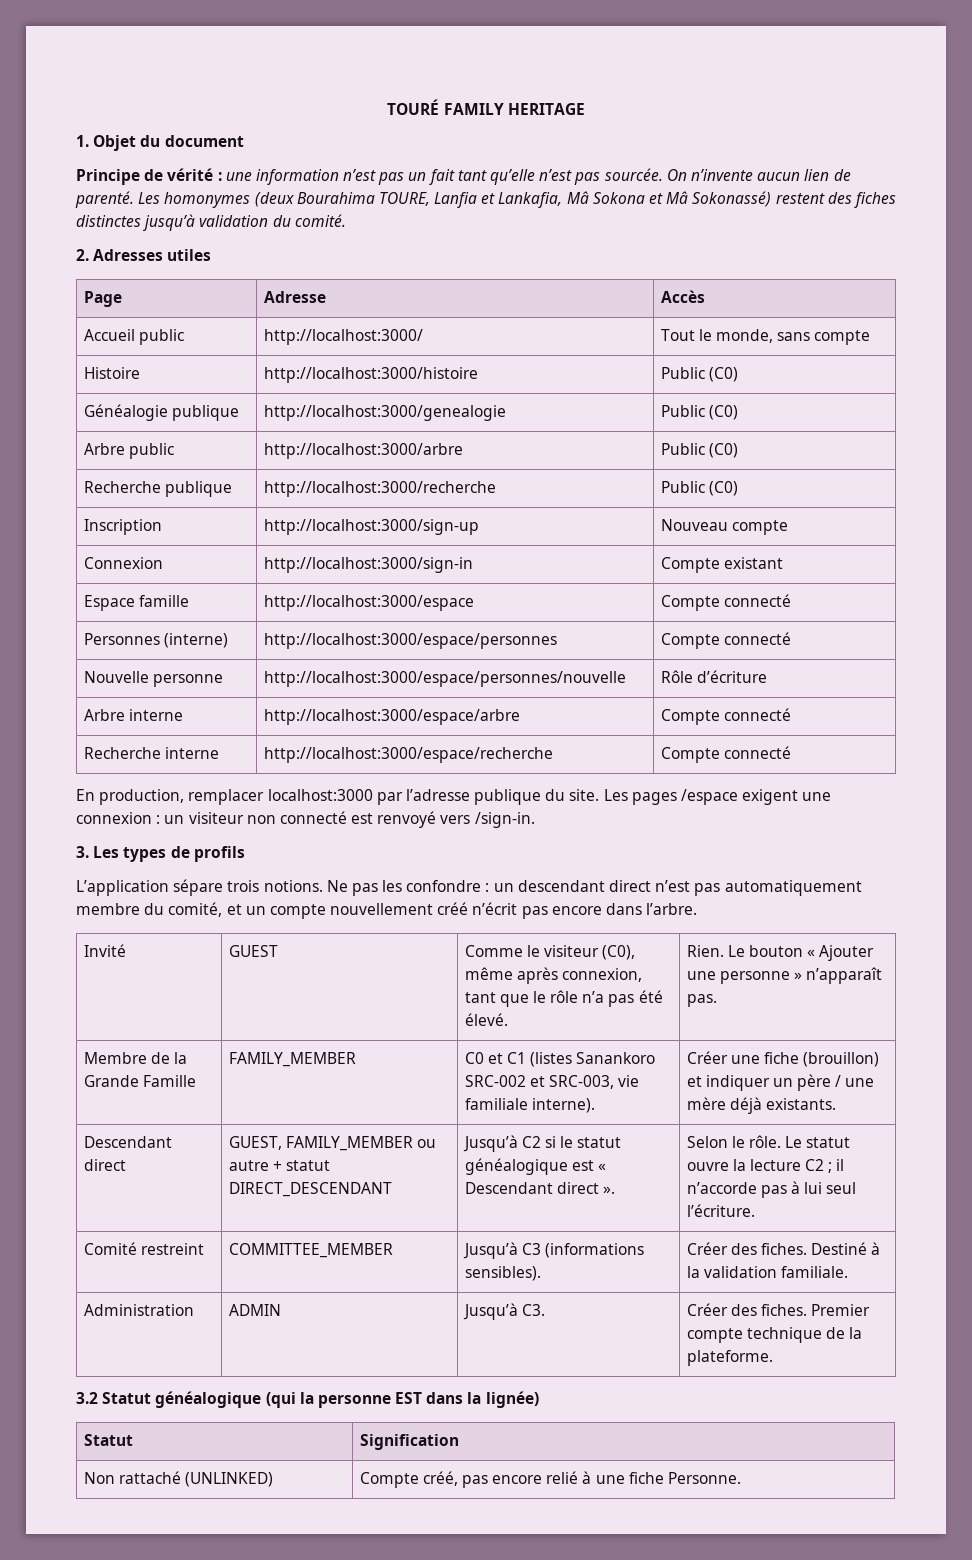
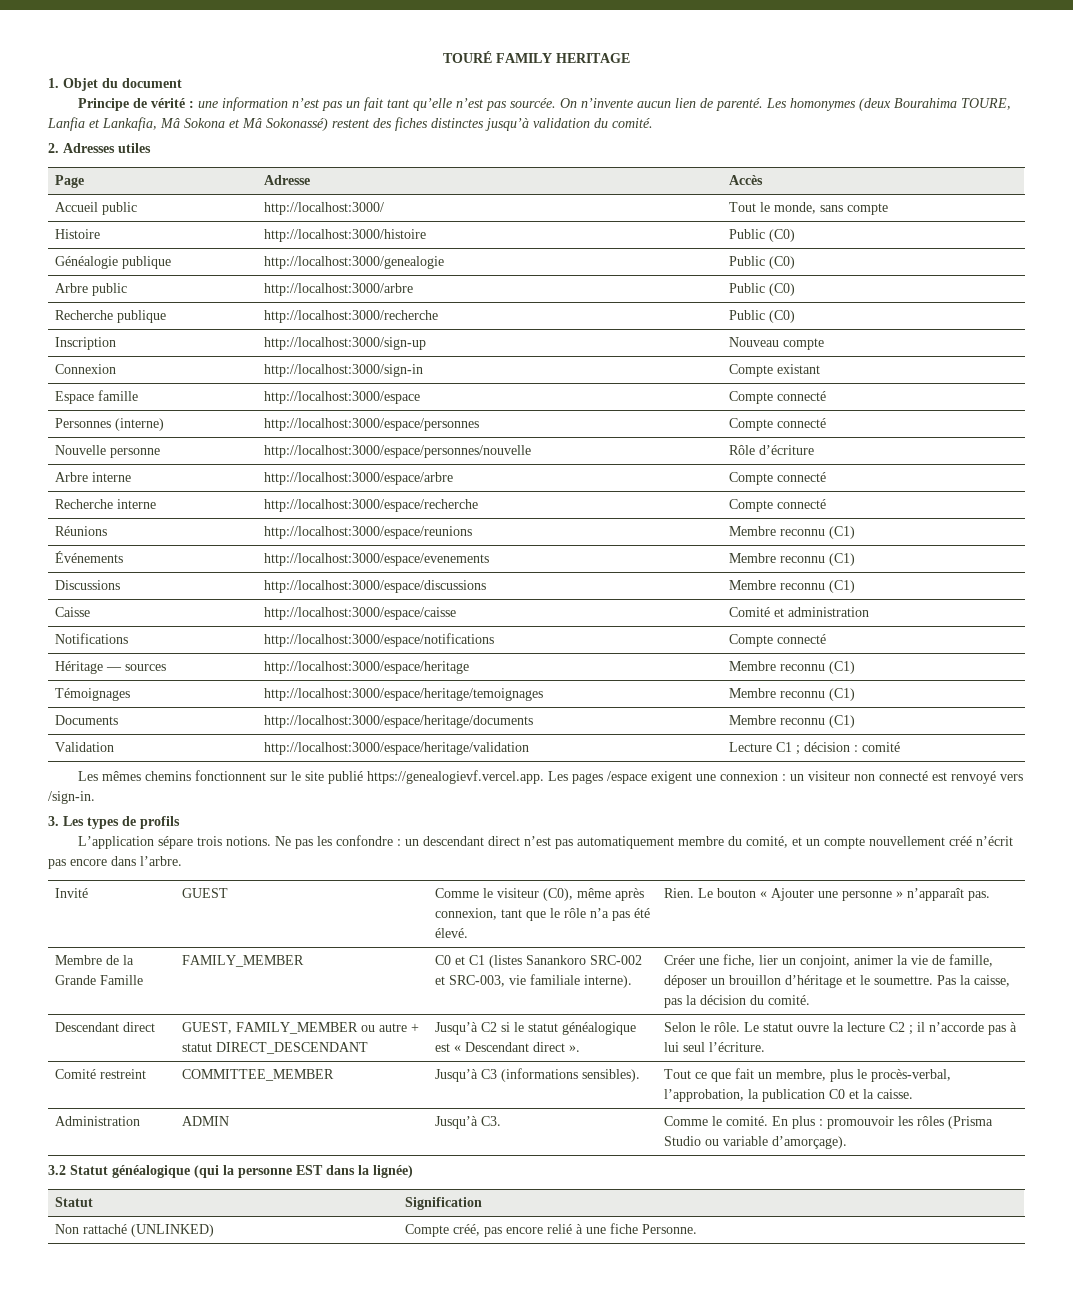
- En production, remplacer localhost:3000 par l’adresse publique du site. Les pages /espace exigent une connexion : un visiteur non connecté est renvoyé vers /sign-in.
+ Réunions | http://localhost:3000/espace/reunions | Membre reconnu (C1)
+ Événements | http://localhost:3000/espace/evenements | Membre reconnu (C1)
+ Discussions | http://localhost:3000/espace/discussions | Membre reconnu (C1)
+ Caisse | http://localhost:3000/espace/caisse | Comité et administration
+ Notifications | http://localhost:3000/espace/notifications | Compte connecté
+ Héritage — sources | http://localhost:3000/espace/heritage | Membre reconnu (C1)
+ Témoignages | http://localhost:3000/espace/heritage/temoignages | Membre reconnu (C1)
+ Documents | http://localhost:3000/espace/heritage/documents | Membre reconnu (C1)
+ Validation | http://localhost:3000/espace/heritage/validation | Lecture C1 ; décision : comité
+ Les mêmes chemins fonctionnent sur le site publié https://genealogievf.vercel.app. Les pages /espace exigent une connexion : un visiteur non connecté est renvoyé vers /sign-in.
- Créer une fiche (brouillon) et indiquer un père / une mère déjà existants.
+ Créer une fiche, lier un conjoint, animer la vie de famille, déposer un brouillon d’héritage et le soumettre. Pas la caisse, pas la décision du comité.
- Comité restreint | COMMITTEE_MEMBER | Jusqu’à C3 (informations sensibles). | Créer des fiches. Destiné à la validation familiale.
- Administration | ADMIN | Jusqu’à C3. | Créer des fiches. Premier compte technique de la plateforme.
+ Comité restreint | COMMITTEE_MEMBER | Jusqu’à C3 (informations sensibles). | Tout ce que fait un membre, plus le procès-verbal, l’approbation, la publication C0 et la caisse.
+ Administration | ADMIN | Jusqu’à C3. | Comme le comité. En plus : promouvoir les rôles (Prisma Studio ou variable d’amorçage).

